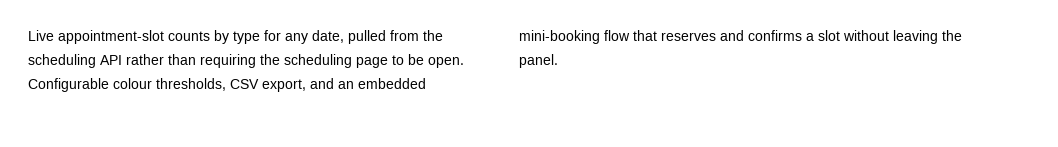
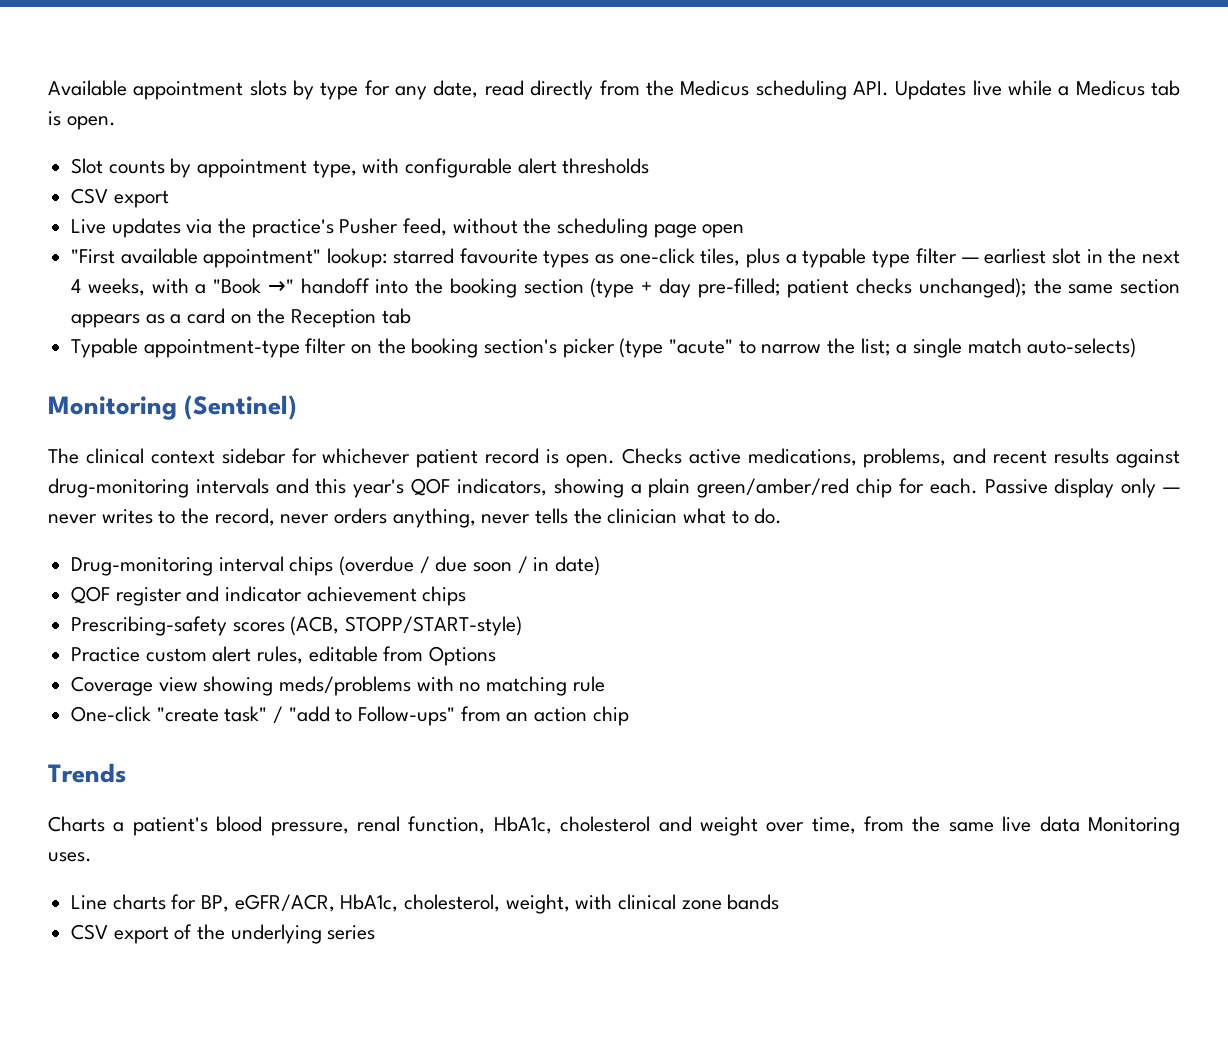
- Live appointment-slot counts by type for any date, pulled from the scheduling API rather than requiring the scheduling page to be open. Configurable colour thresholds, CSV export, and an embedded mini-booking flow that reserves and confirms a slot without leaving the panel.
+ Available appointment slots by type for any date, read directly from the Medicus scheduling API. Updates live while a Medicus tab is open.
+ Slot counts by appointment type, with configurable alert thresholds
+ CSV export
+ Live updates via the practice's Pusher feed, without the scheduling page open
+ "First available appointment" lookup: starred favourite types as one-click tiles, plus a typable type filter — earliest slot in the next 4 weeks, with a "Book →" handoff into the booking section (type + day pre-filled; patient checks unchanged); the same section appears as a card on the Reception tab
+ Typable appointment-type filter on the booking section's picker (type "acute" to narrow the list; a single match auto-selects)
+ Monitoring (Sentinel)
+ The clinical context sidebar for whichever patient record is open. Checks active medications, problems, and recent results against drug-monitoring intervals and this year's QOF indicators, showing a plain green/amber/red chip for each. Passive display only — never writes to the record, never orders anything, never tells the clinician what to do.
+ Drug-monitoring interval chips (overdue / due soon / in date)
+ QOF register and indicator achievement chips
+ Prescribing-safety scores (ACB, STOPP/START-style)
+ Practice custom alert rules, editable from Options
+ Coverage view showing meds/problems with no matching rule
+ One-click "create task" / "add to Follow-ups" from an action chip
+ Trends
+ Charts a patient's blood pressure, renal function, HbA1c, cholesterol and weight over time, from the same live data Monitoring uses.
+ Line charts for BP, eGFR/ACR, HbA1c, cholesterol, weight, with clinical zone bands
+ CSV export of the underlying series

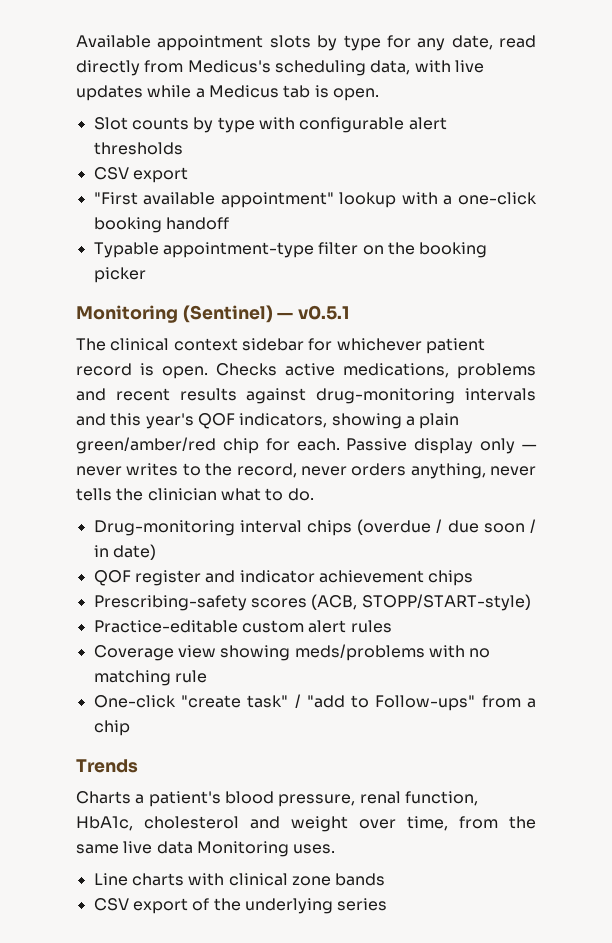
- Available appointment slots by type for any date, read directly from the Medicus scheduling API. Updates live while a Medicus tab is open.
+ Available appointment slots by type for any date, read directly from Medicus's scheduling data, with live updates while a Medicus tab is open.
- Slot counts by appointment type, with configurable alert thresholds
+ Slot counts by type with configurable alert thresholds
- Live updates via the practice's Pusher feed, without the scheduling page open
- "First available appointment" lookup: starred favourite types as one-click tiles, plus a typable type filter — earliest slot in the next 4 weeks, with a "Book →" handoff into the booking section (type + day pre-filled; patient checks unchanged); the same section appears as a card on the Reception tab
+ "First available appointment" lookup with a one-click booking handoff
- Typable appointment-type filter on the booking section's picker (type "acute" to narrow the list; a single match auto-selects)
+ Typable appointment-type filter on the booking picker
- Monitoring (Sentinel)
+ Monitoring (Sentinel) — v0.5.1
- Checks active medications, problems, and recent results against drug-monitoring intervals and this year's QOF indicators, showing a plain green/amber/red chip for each.
+ Checks active medications, problems and recent results against drug-monitoring intervals and this year's QOF indicators, showing a plain green/amber/red chip for each.
- Practice custom alert rules, editable from Options
+ Practice-editable custom alert rules
- One-click "create task" / "add to Follow-ups" from an action chip
+ One-click "create task" / "add to Follow-ups" from a chip
- Line charts for BP, eGFR/ACR, HbA1c, cholesterol, weight, with clinical zone bands
+ Line charts with clinical zone bands

